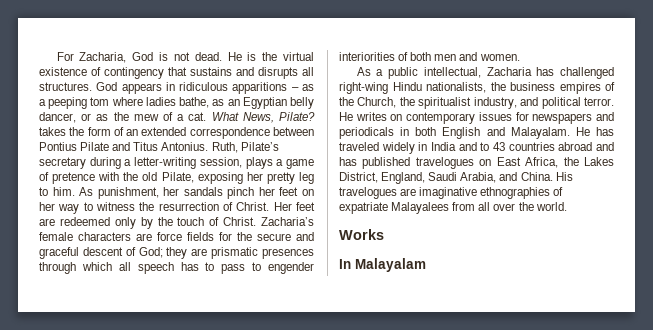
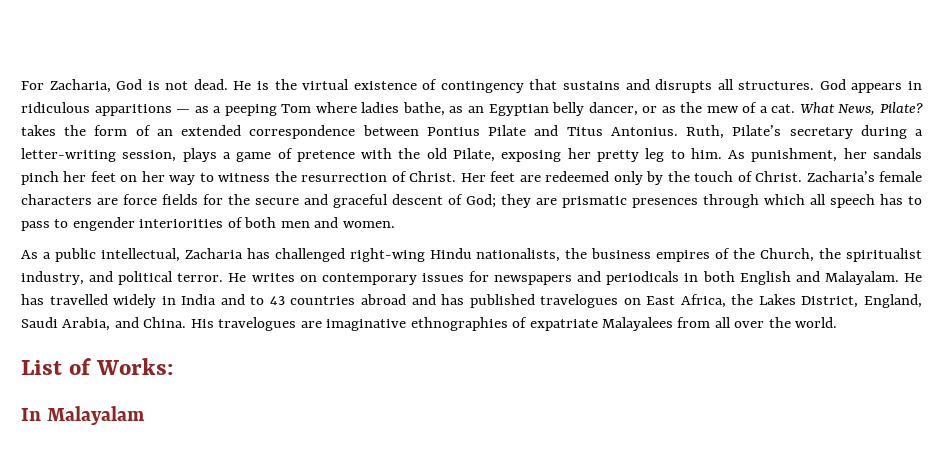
- God appears in ridiculous apparitions – as a peeping tom where ladies bathe, as an Egyptian belly dancer, or as the mew of a cat.
+ God appears in ridiculous apparitions — as a peeping Tom where ladies bathe, as an Egyptian belly dancer, or as the mew of a cat.
- He has traveled widely in India and to 43 countries abroad and has published travelogues on East Africa, the Lakes District, England, Saudi Arabia, and China.
+ He has travelled widely in India and to 43 countries abroad and has published travelogues on East Africa, the Lakes District, England, Saudi Arabia, and China.
- Works
+ List of Works:

